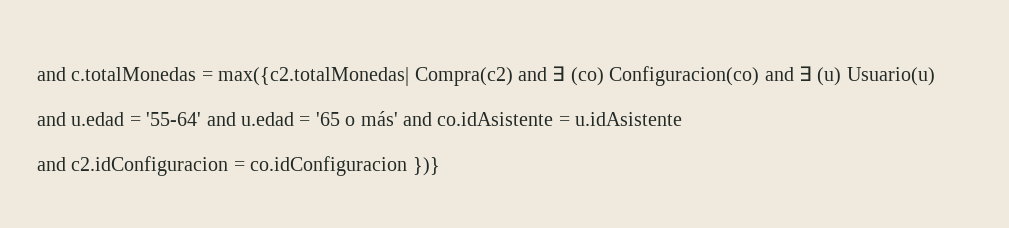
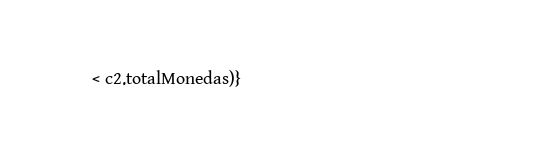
- and c.totalMonedas = max({c2.totalMonedas| Compra(c2) and ∃ (co) Configuracion(co) and ∃ (u) Usuario(u)
- and u.edad = '55-64' and u.edad = '65 o más' and co.idAsistente = u.idAsistente
- and c2.idConfiguracion = co.idConfiguracion })}
+ < c2.totalMonedas)}

